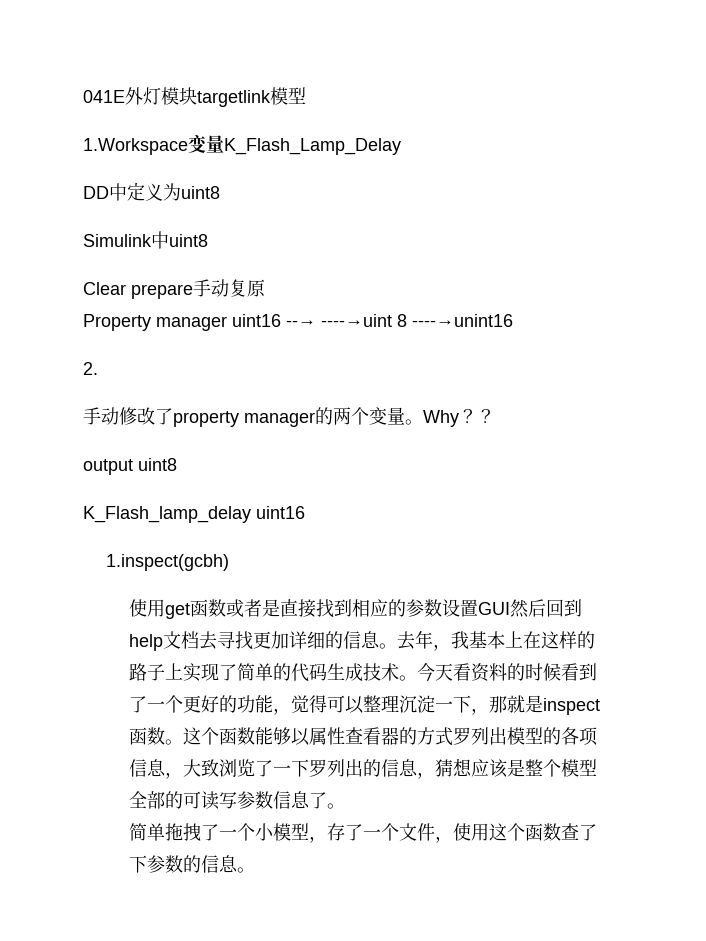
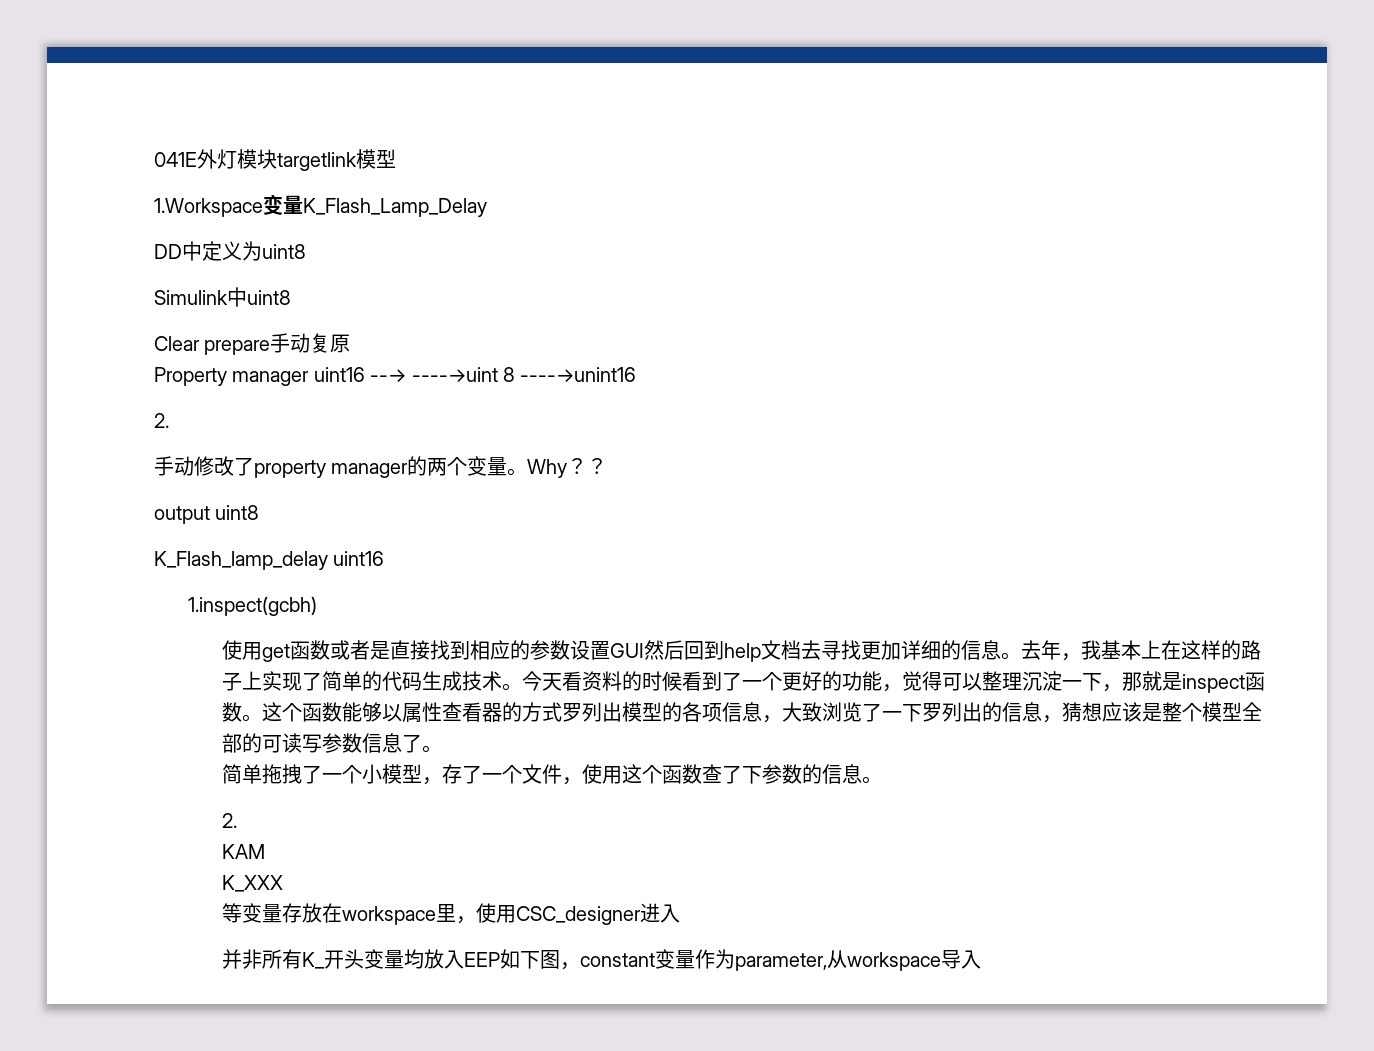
  简单拖拽了一个小模型，存了一个文件，使用这个函数查了下参数的信息。
+ 2.
+ KAM
+ K_XXX
+ 等变量存放在workspace里，使用CSC_designer进入
+ 并非所有K_开头变量均放入EEP如下图，constant变量作为parameter,从workspace导入

